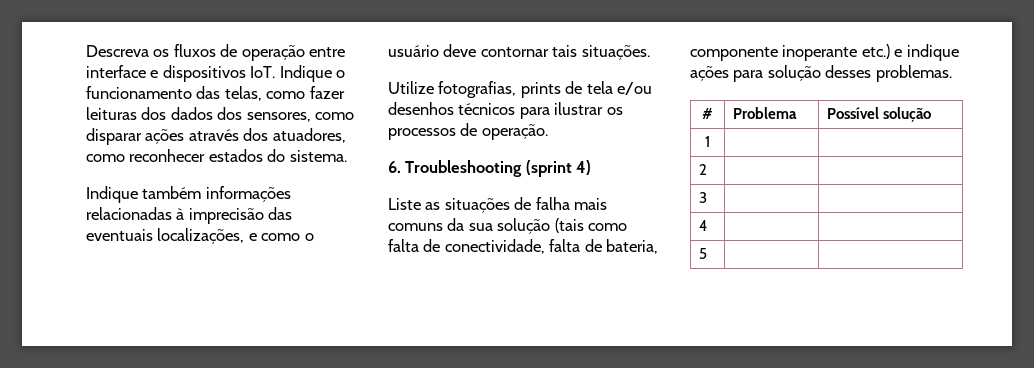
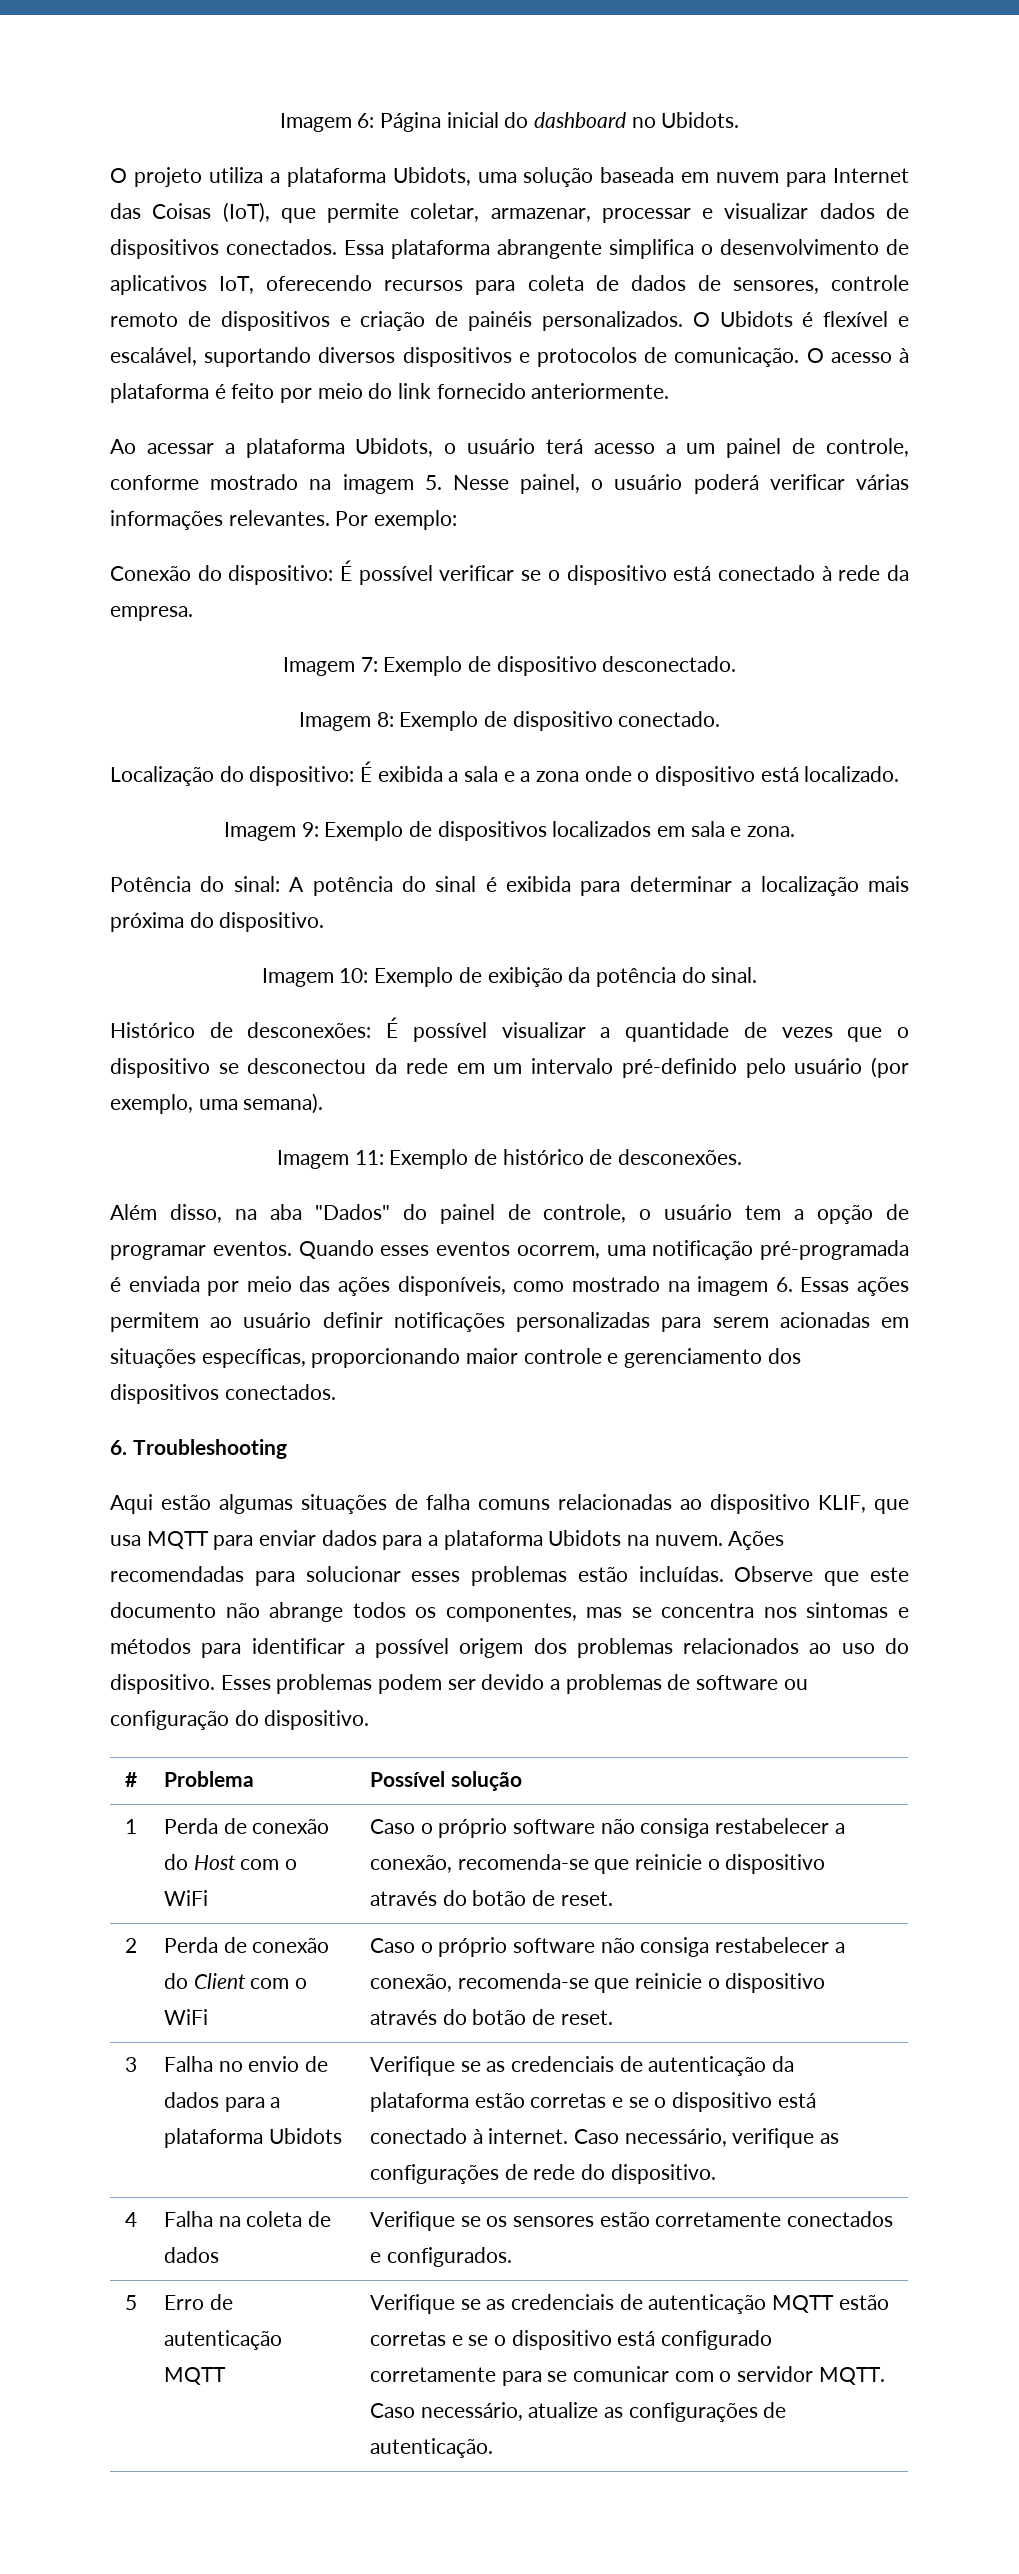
- Descreva os fluxos de operação entre interface e dispositivos IoT. Indique o funcionamento das telas, como fazer leituras dos dados dos sensores, como disparar ações através dos atuadores, como reconhecer estados do sistema.
- Indique também informações relacionadas à imprecisão das eventuais localizações, e como o usuário deve contornar tais situações.
- Utilize fotografias, prints de tela e/ou desenhos técnicos para ilustrar os processos de operação.
- 6. Troubleshooting (sprint 4)
- Liste as situações de falha mais comuns da sua solução (tais como falta de conectividade, falta de bateria, componente inoperante etc.) e indique ações para solução desses problemas.
+ Imagem 6: Página inicial do dashboard no Ubidots.
+ O projeto utiliza a plataforma Ubidots, uma solução baseada em nuvem para Internet das Coisas (IoT), que permite coletar, armazenar, processar e visualizar dados de dispositivos conectados. Essa plataforma abrangente simplifica o desenvolvimento de aplicativos IoT, oferecendo recursos para coleta de dados de sensores, controle remoto de dispositivos e criação de painéis personalizados. O Ubidots é flexível e escalável, suportando diversos dispositivos e protocolos de comunicação. O acesso à plataforma é feito por meio do link fornecido anteriormente.
+ Ao acessar a plataforma Ubidots, o usuário terá acesso a um painel de controle, conforme mostrado na imagem 5. Nesse painel, o usuário poderá verificar várias informações relevantes. Por exemplo:
+ Conexão do dispositivo: É possível verificar se o dispositivo está conectado à rede da empresa.
+ Imagem 7: Exemplo de dispositivo desconectado.
+ Imagem 8: Exemplo de dispositivo conectado.
+ Localização do dispositivo: É exibida a sala e a zona onde o dispositivo está localizado.
+ Imagem 9: Exemplo de dispositivos localizados em sala e zona.
+ Potência do sinal: A potência do sinal é exibida para determinar a localização mais próxima do dispositivo.
+ Imagem 10: Exemplo de exibição da potência do sinal.
+ Histórico de desconexões: É possível visualizar a quantidade de vezes que o dispositivo se desconectou da rede em um intervalo pré-definido pelo usuário (por exemplo, uma semana).
+ Imagem 11: Exemplo de histórico de desconexões.
+ Além disso, na aba "Dados" do painel de controle, o usuário tem a opção de programar eventos. Quando esses eventos ocorrem, uma notificação pré-programada é enviada por meio das ações disponíveis, como mostrado na imagem 6. Essas ações permitem ao usuário definir notificações personalizadas para serem acionadas em situações específicas, proporcionando maior controle e gerenciamento dos dispositivos conectados.
+ 6. Troubleshooting
+ Aqui estão algumas situações de falha comuns relacionadas ao dispositivo KLIF, que usa MQTT para enviar dados para a plataforma Ubidots na nuvem. Ações recomendadas para solucionar esses problemas estão incluídas. Observe que este documento não abrange todos os componentes, mas se concentra nos sintomas e métodos para identificar a possível origem dos problemas relacionados ao uso do dispositivo. Esses problemas podem ser devido a problemas de software ou configuração do dispositivo.
- 1 | |
- 2 | |
- 3 | |
- 4 | |
- 5 | |
+ 1 | Perda de conexão do Host com o WiFi | Caso o próprio software não consiga restabelecer a conexão, recomenda-se que reinicie o dispositivo através do botão de reset.
+ 2 | Perda de conexão do Client com o WiFi | Caso o próprio software não consiga restabelecer a conexão, recomenda-se que reinicie o dispositivo através do botão de reset.
+ 3 | Falha no envio de dados para a plataforma Ubidots | Verifique se as credenciais de autenticação da plataforma estão corretas e se o dispositivo está conectado à internet. Caso necessário, verifique as configurações de rede do dispositivo.
+ 4 | Falha na coleta de dados | Verifique se os sensores estão corretamente conectados e configurados.
+ 5 | Erro de autenticação MQTT | Verifique se as credenciais de autenticação MQTT estão corretas e se o dispositivo está configurado corretamente para se comunicar com o servidor MQTT. Caso necessário, atualize as configurações de autenticação.

